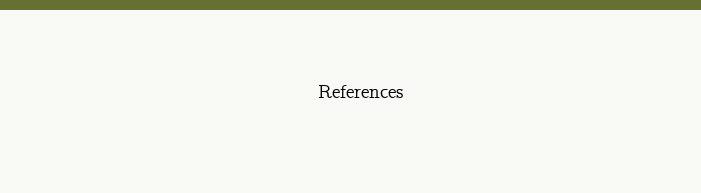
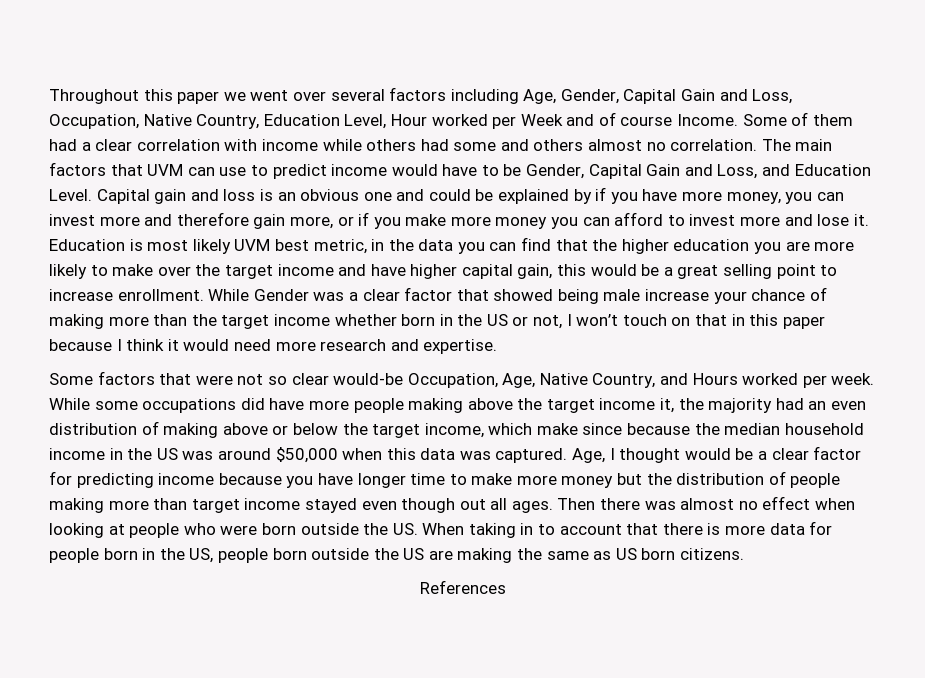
+ Throughout this paper we went over several factors including Age, Gender, Capital Gain and Loss, Occupation, Native Country, Education Level, Hour worked per Week and of course Income. Some of them had a clear correlation with income while others had some and others almost no correlation. The main factors that UVM can use to predict income would have to be Gender, Capital Gain and Loss, and Education Level. Capital gain and loss is an obvious one and could be explained by if you have more money, you can invest more and therefore gain more, or if you make more money you can afford to invest more and lose it. Education is most likely UVM best metric, in the data you can find that the higher education you are more likely to make over the target income and have higher capital gain, this would be a great selling point to increase enrollment. While Gender was a clear factor that showed being male increase your chance of making more than the target income whether born in the US or not, I won’t touch on that in this paper because I think it would need more research and expertise.
+ Some factors that were not so clear would-be Occupation, Age, Native Country, and Hours worked per week. While some occupations did have more people making above the target income it, the majority had an even distribution of making above or below the target income, which make since because the median household income in the US was around $50,000 when this data was captured. Age, I thought would be a clear factor for predicting income because you have longer time to make more money but the distribution of people making more than target income stayed even though out all ages. Then there was almost no effect when looking at people who were born outside the US. When taking in to account that there is more data for people born in the US, people born outside the US are making the same as US born citizens.

